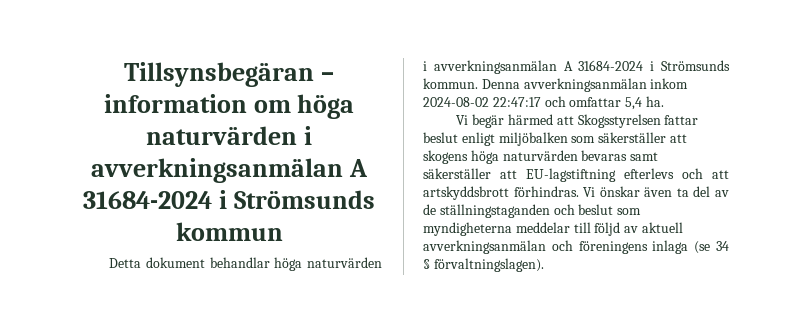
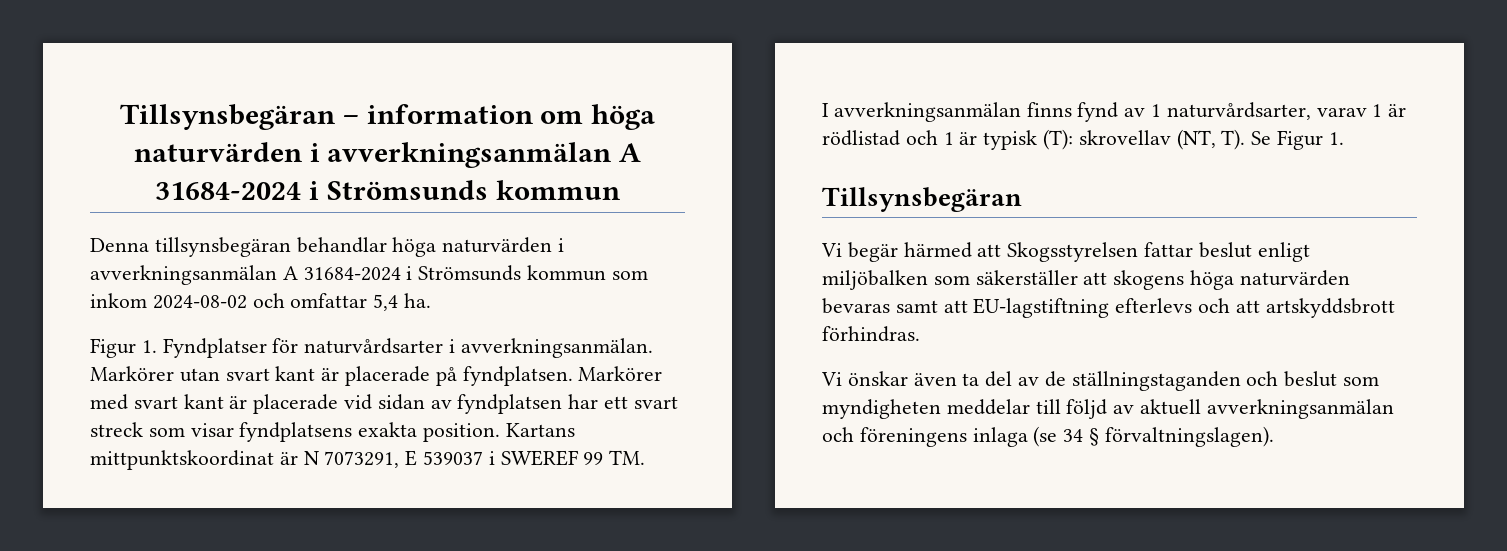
- Detta dokument behandlar höga naturvärden i avverkningsanmälan A 31684-2024 i Strömsunds kommun. Denna avverkningsanmälan inkom 2024-08-02 22:47:17 och omfattar 5,4 ha.
+ Denna tillsynsbegäran behandlar höga naturvärden i avverkningsanmälan A 31684-2024 i Strömsunds kommun som inkom 2024-08-02 och omfattar 5,4 ha.
+ Figur 1. Fyndplatser för naturvårdsarter i avverkningsanmälan. Markörer utan svart kant är placerade på fyndplatsen. Markörer med svart kant är placerade vid sidan av fyndplatsen har ett svart streck som visar fyndplatsens exakta position. Kartans mittpunktskoordinat är N 7073291, E 539037 i SWEREF 99 TM.
+ I avverkningsanmälan finns fynd av 1 naturvårdsarter, varav 1 är rödlistad och 1 är typisk (T): skrovellav (NT, T). Se Figur 1.
+ Tillsynsbegäran
- Vi begär härmed att Skogsstyrelsen fattar beslut enligt miljöbalken som säkerställer att skogens höga naturvärden bevaras samt säkerställer att EU-lagstiftning efterlevs och att artskyddsbrott förhindras. Vi önskar även ta del av de ställningstaganden och beslut som myndigheterna meddelar till följd av aktuell avverkningsanmälan och föreningens inlaga (se 34 § förvaltningslagen).
+ Vi begär härmed att Skogsstyrelsen fattar beslut enligt miljöbalken som säkerställer att skogens höga naturvärden bevaras samt att EU-lagstiftning efterlevs och att artskyddsbrott förhindras.
+ Vi önskar även ta del av de ställningstaganden och beslut som myndigheten meddelar till följd av aktuell avverkningsanmälan och föreningens inlaga (se 34 § förvaltningslagen).

